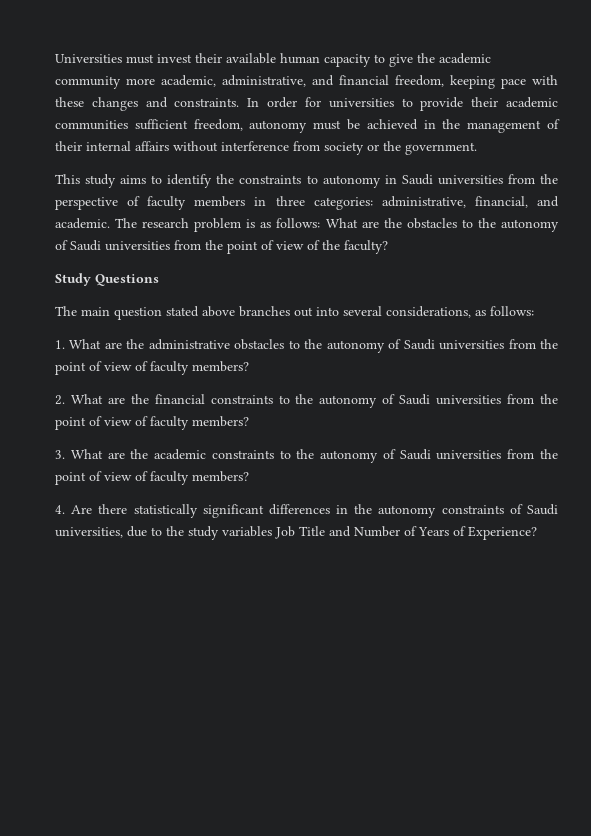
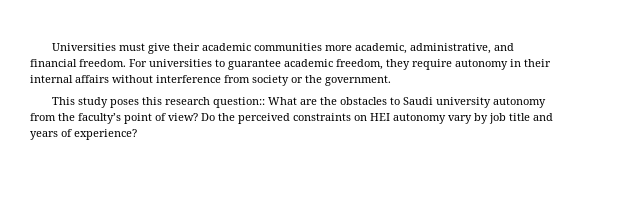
- Universities must invest their available human capacity to give the academic community more academic, administrative, and financial freedom, keeping pace with these changes and constraints. In order for universities to provide their academic communities sufficient freedom, autonomy must be achieved in the management of their internal affairs without interference from society or the government.
+ Universities must give their academic communities more academic, administrative, and financial freedom. For universities to guarantee academic freedom, they require autonomy in their internal affairs without interference from society or the government.
- This study aims to identify the constraints to autonomy in Saudi universities from the perspective of faculty members in three categories: administrative, financial, and academic. The research problem is as follows: What are the obstacles to the autonomy of Saudi universities from the point of view of the faculty?
- Study Questions
- The main question stated above branches out into several considerations, as follows:
- 1. What are the administrative obstacles to the autonomy of Saudi universities from the point of view of faculty members?
- 2. What are the financial constraints to the autonomy of Saudi universities from the point of view of faculty members?
- 3. What are the academic constraints to the autonomy of Saudi universities from the point of view of faculty members?
- 4. Are there statistically significant differences in the autonomy constraints of Saudi universities, due to the study variables Job Title and Number of Years of Experience?
+ This study poses this research question:: What are the obstacles to Saudi university autonomy from the faculty’s point of view? Do the perceived constraints on HEI autonomy vary by job title and years of experience?

